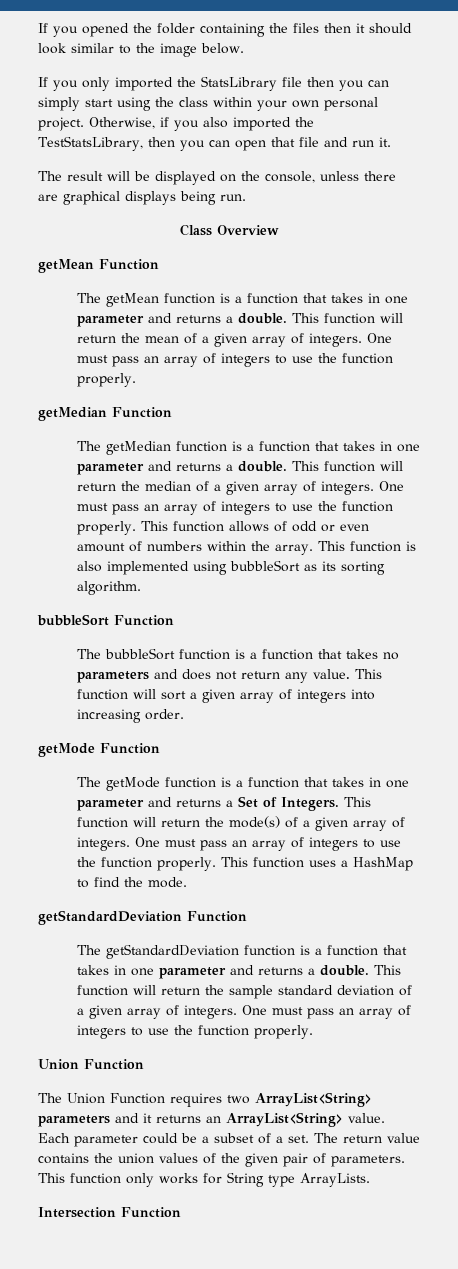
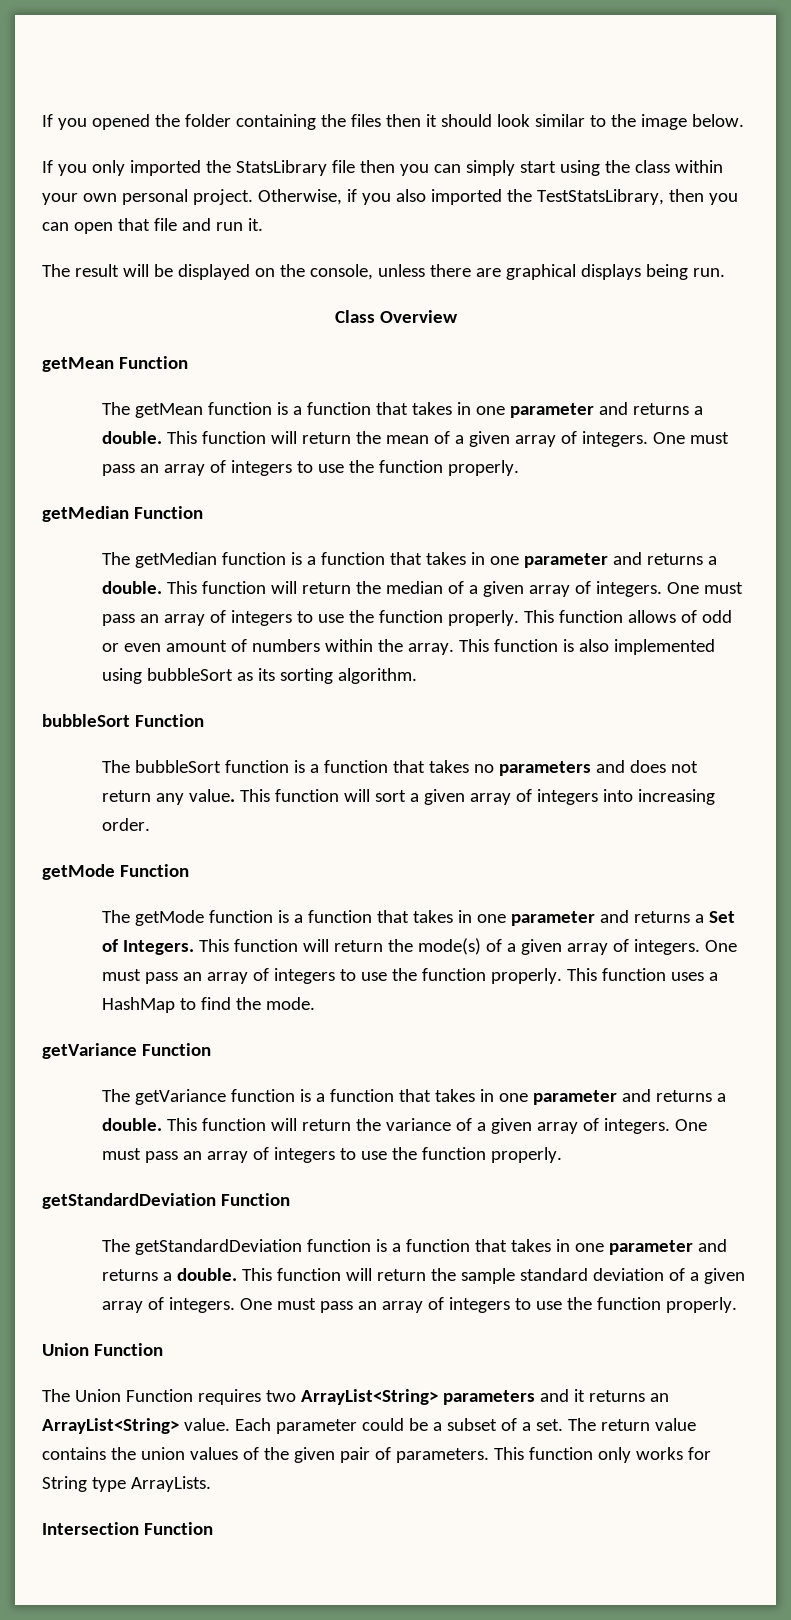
+ getVariance Function
+ The getVariance function is a function that takes in one parameter and returns a double. This function will return the variance of a given array of integers. One must pass an array of integers to use the function properly.

